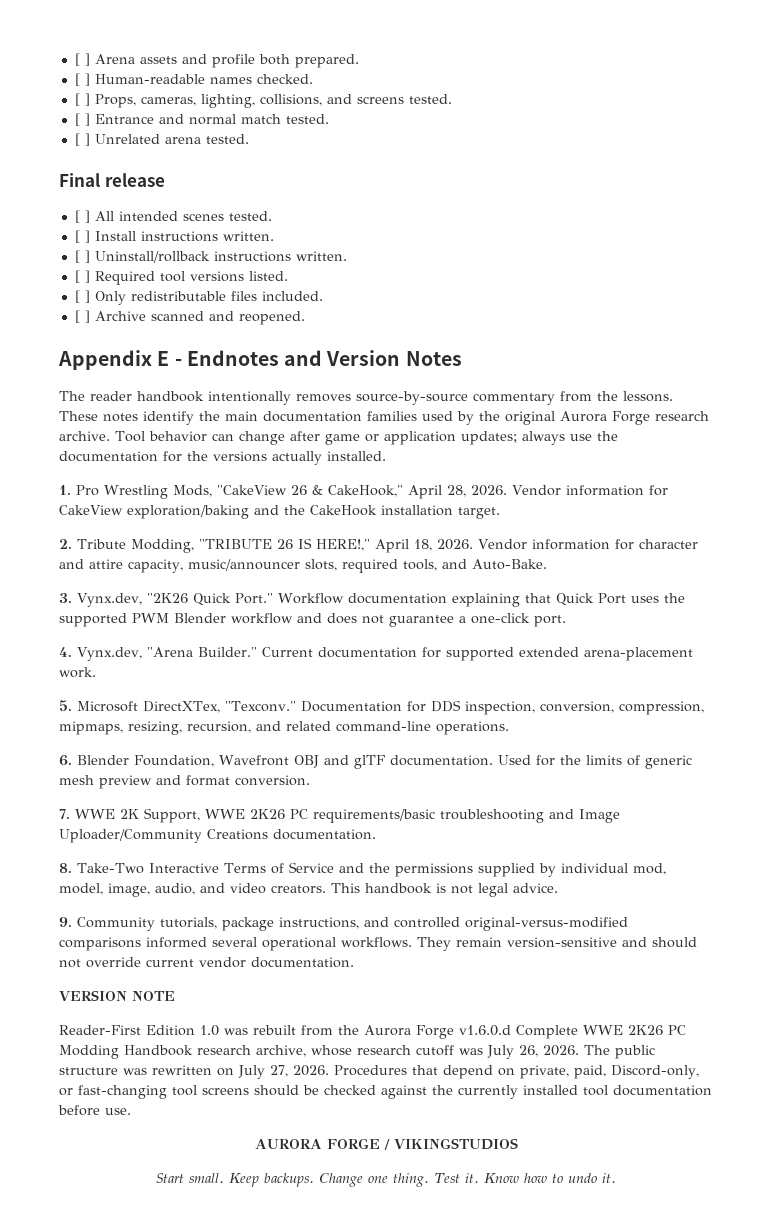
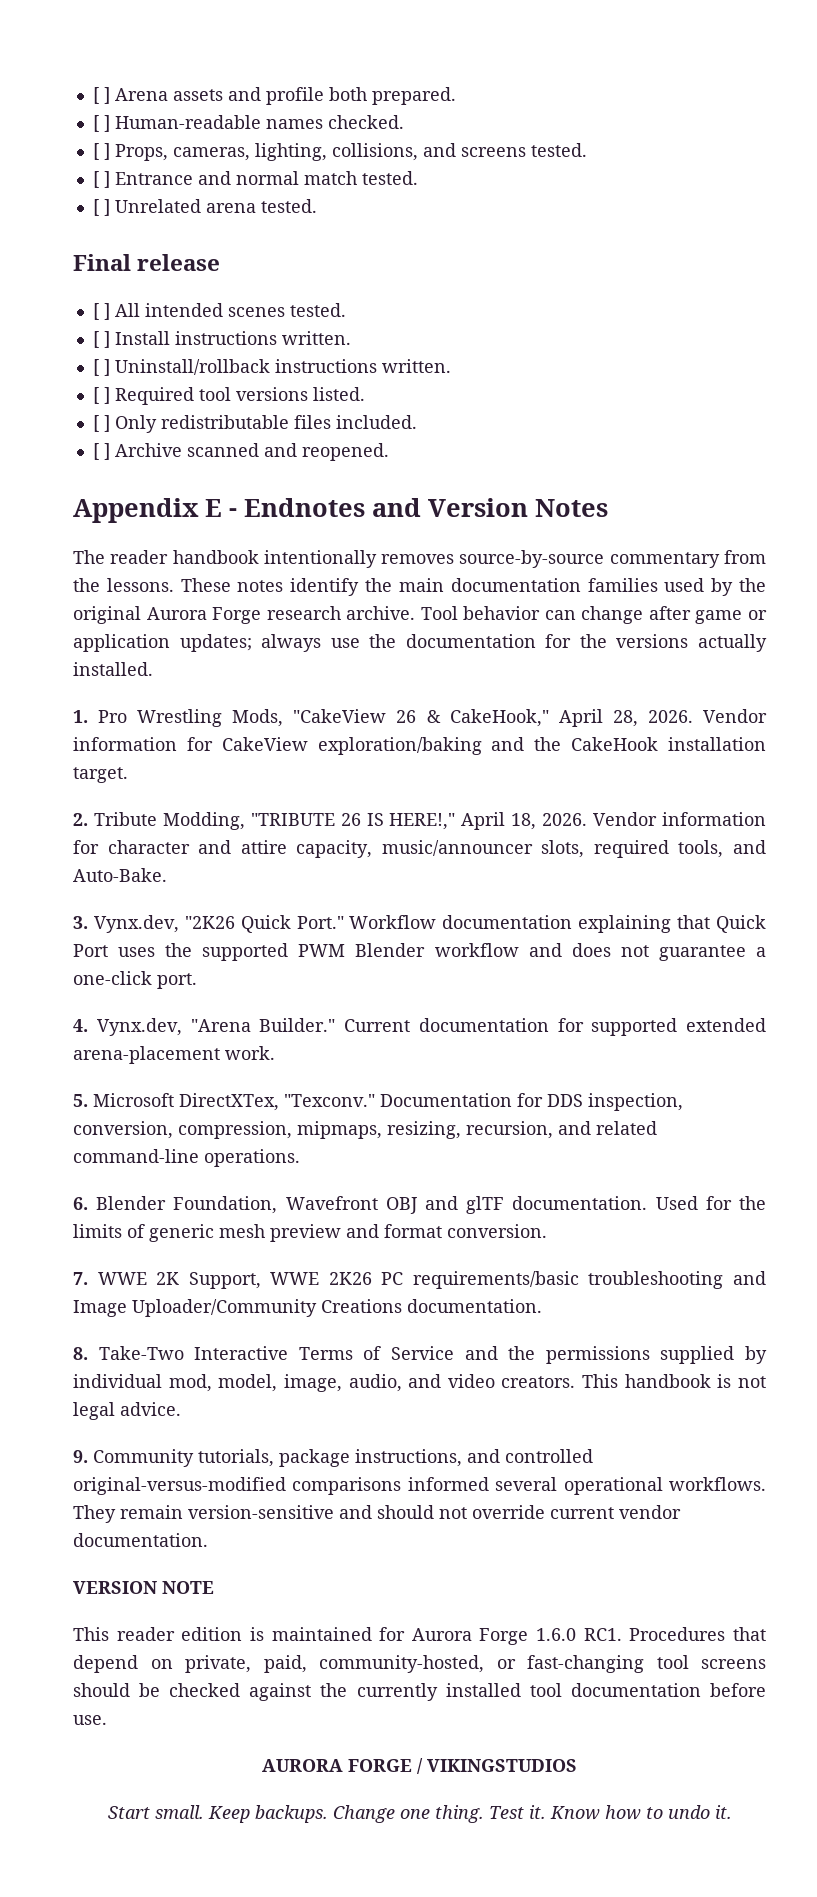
- Reader-First Edition 1.0 was rebuilt from the Aurora Forge v1.6.0.d Complete WWE 2K26 PC Modding Handbook research archive, whose research cutoff was July 26, 2026. The public structure was rewritten on July 27, 2026. Procedures that depend on private, paid, Discord-only, or fast-changing tool screens should be checked against the currently installed tool documentation before use.
+ This reader edition is maintained for Aurora Forge 1.6.0 RC1. Procedures that depend on private, paid, community-hosted, or fast-changing tool screens should be checked against the currently installed tool documentation before use.

